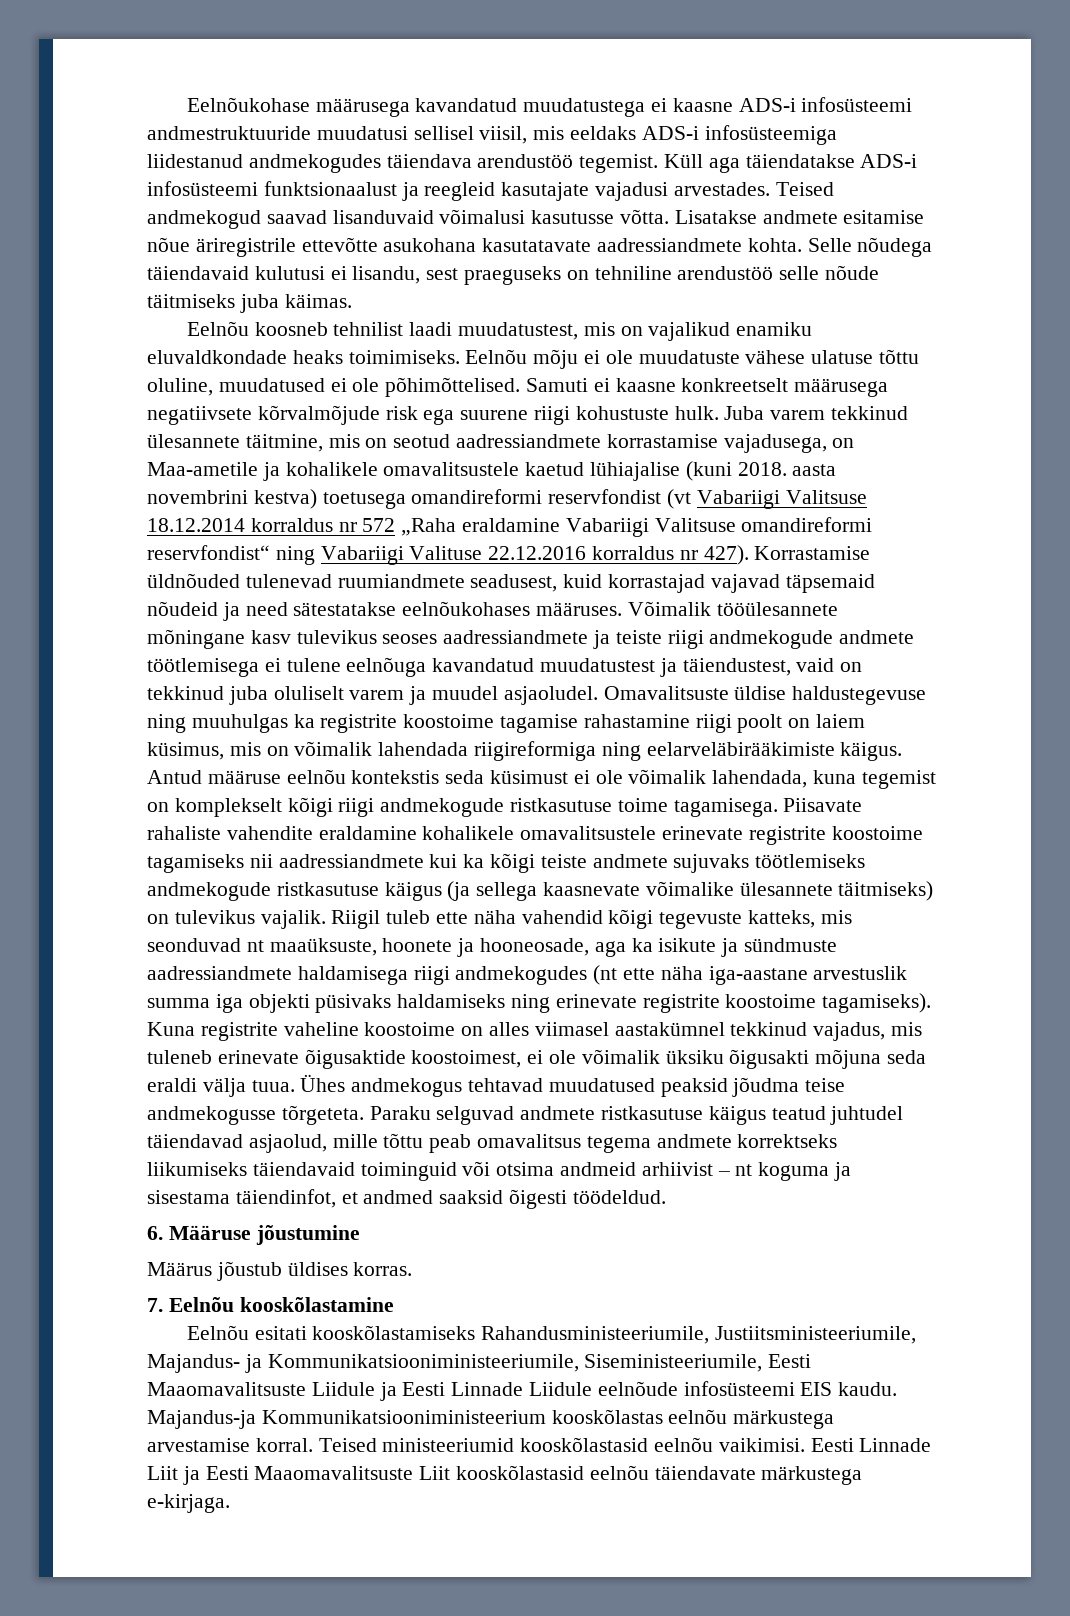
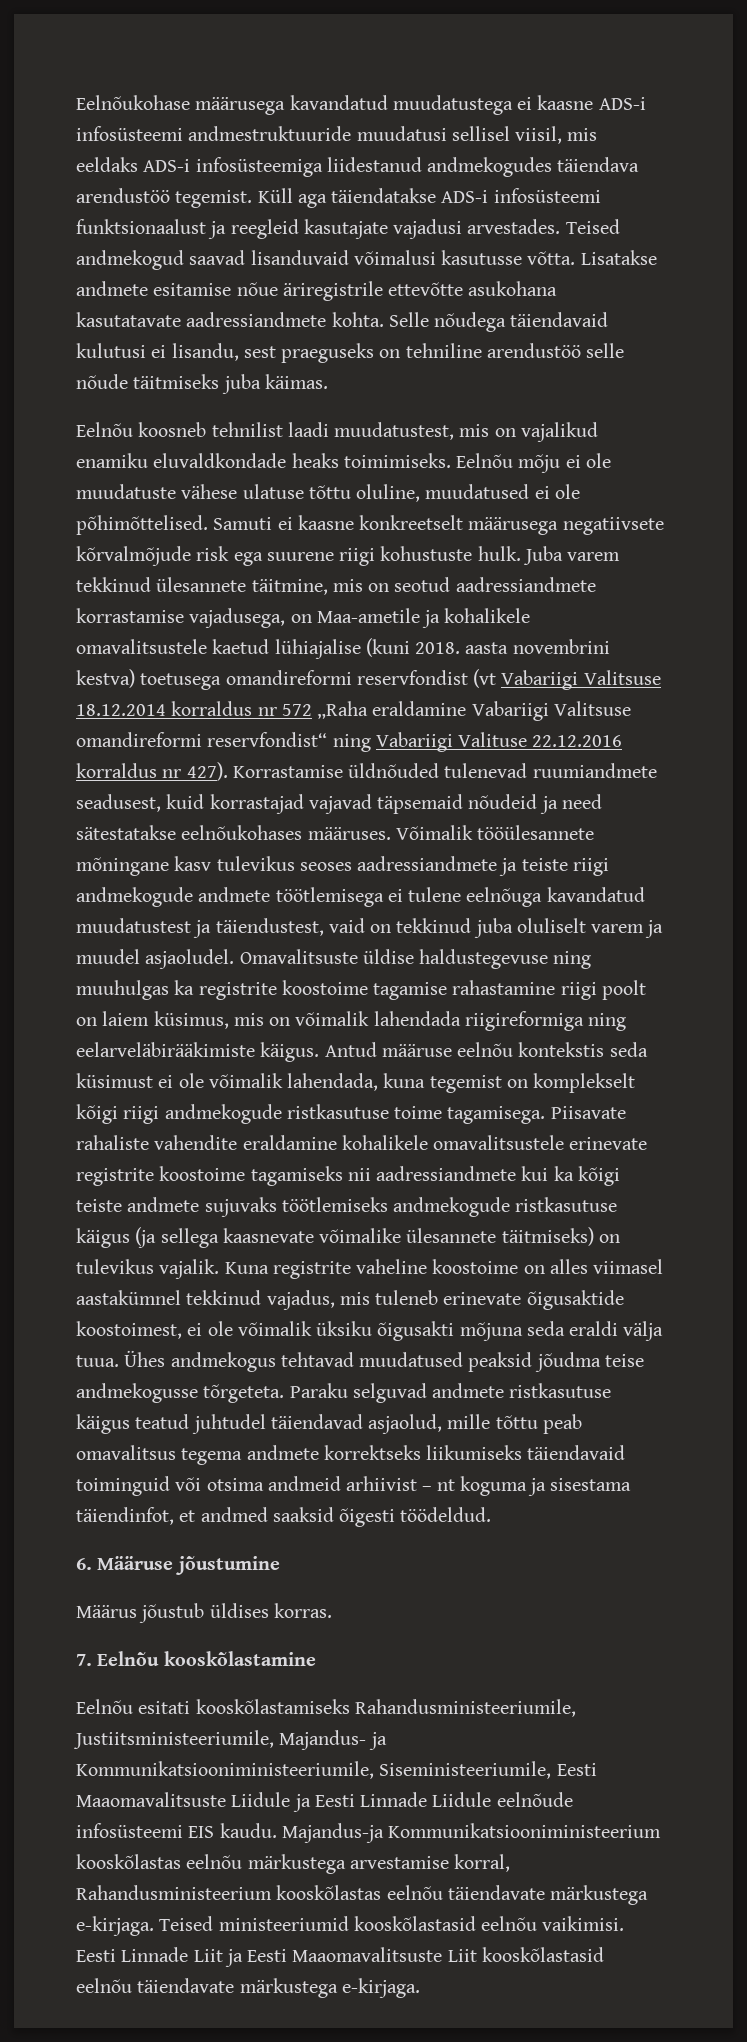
- Riigil tuleb ette näha vahendid kõigi tegevuste katteks, mis seonduvad nt maaüksuste, hoonete ja hooneosade, aga ka isikute ja sündmuste aadressiandmete haldamisega riigi andmekogudes (nt ette näha iga-aastane arvestuslik summa iga objekti püsivaks haldamiseks ning erinevate registrite koostoime tagamiseks).
- Majandus-ja Kommunikatsiooniministeerium kooskõlastas eelnõu märkustega arvestamise korral.
+ Majandus-ja Kommunikatsiooniministeerium kooskõlastas eelnõu märkustega arvestamise korral, Rahandusministeerium kooskõlastas eelnõu täiendavate märkustega e-kirjaga.

